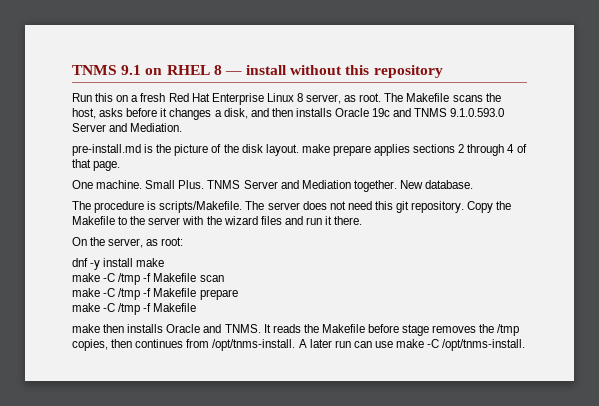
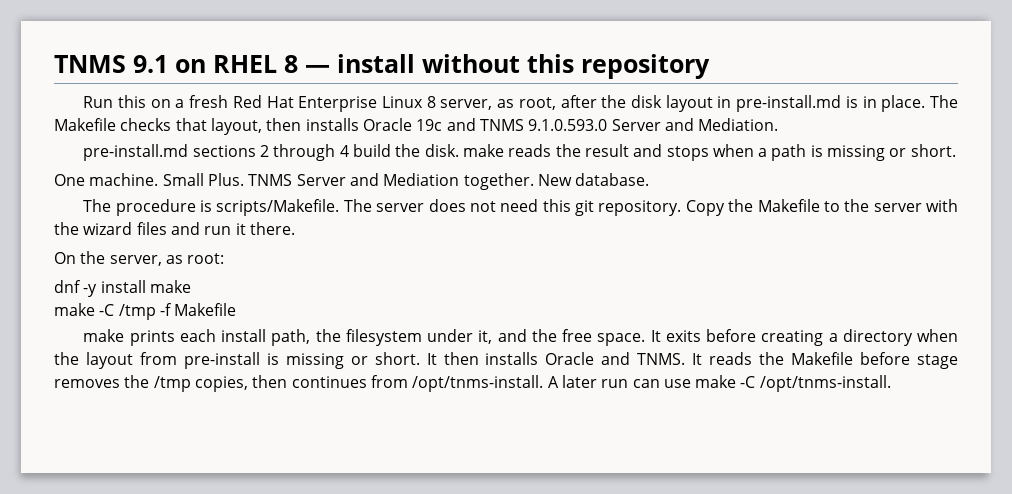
- Run this on a fresh Red Hat Enterprise Linux 8 server, as root. The Makefile scans the host, asks before it changes a disk, and then installs Oracle 19c and TNMS 9.1.0.593.0 Server and Mediation.
+ Run this on a fresh Red Hat Enterprise Linux 8 server, as root, after the disk layout in pre-install.md is in place. The Makefile checks that layout, then installs Oracle 19c and TNMS 9.1.0.593.0 Server and Mediation.
- pre-install.md is the picture of the disk layout. make prepare applies sections 2 through 4 of that page.
+ pre-install.md sections 2 through 4 build the disk. make reads the result and stops when a path is missing or short.
- make -C /tmp -f Makefile scan
- make -C /tmp -f Makefile prepare
  make -C /tmp -f Makefile
- make then installs Oracle and TNMS.
+ make prints each install path, the filesystem under it, and the free space. It exits before creating a directory when the layout from pre-install is missing or short. It then installs Oracle and TNMS.

